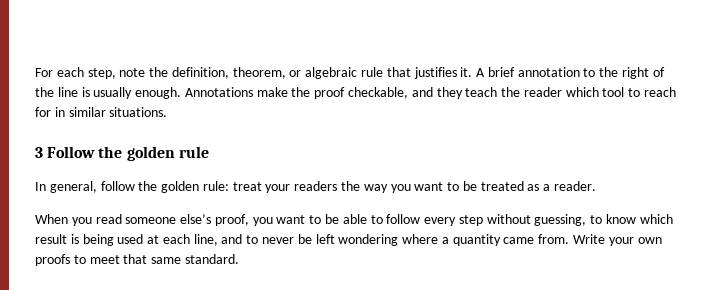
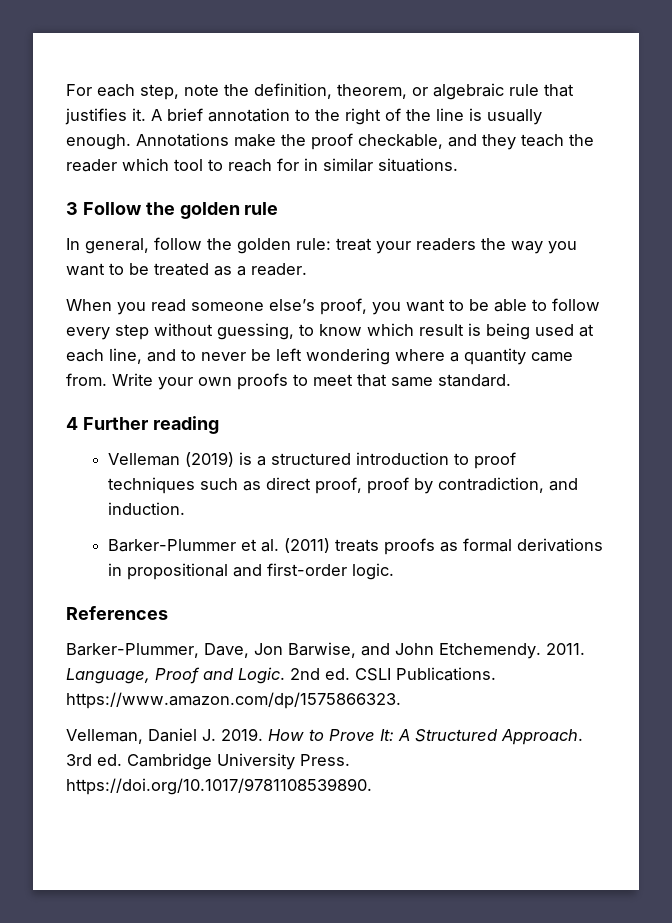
+ 4 Further reading
+ Velleman (2019) is a structured introduction to proof techniques such as direct proof, proof by contradiction, and induction.
+ Barker-Plummer et al. (2011) treats proofs as formal derivations in propositional and first-order logic.
+ References
+ Barker-Plummer, Dave, Jon Barwise, and John Etchemendy. 2011. Language, Proof and Logic. 2nd ed. CSLI Publications. https://www.amazon.com/dp/1575866323.
+ Velleman, Daniel J. 2019. How to Prove It: A Structured Approach. 3rd ed. Cambridge University Press. https://doi.org/10.1017/9781108539890.

